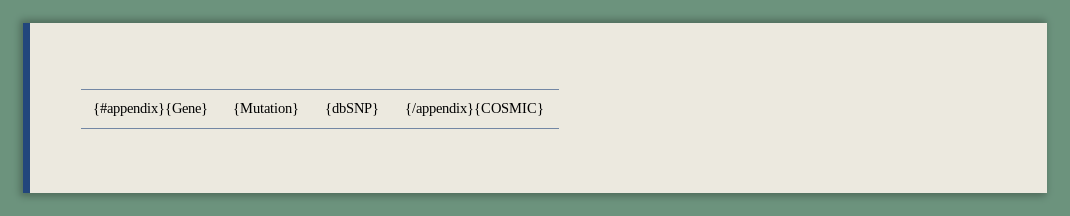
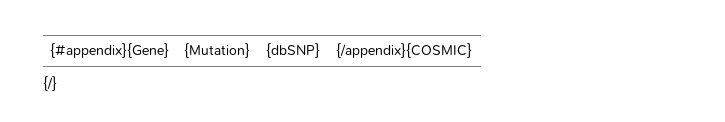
+ {/}

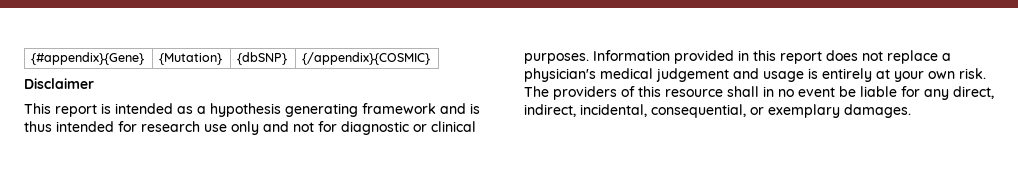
- {/}
+ Disclaimer
+ This report is intended as a hypothesis generating framework and is thus intended for research use only and not for diagnostic or clinical purposes. Information provided in this report does not replace a physician's medical judgement and usage is entirely at your own risk. The providers of this resource shall in no event be liable for any direct, indirect, incidental, consequential, or exemplary damages.

